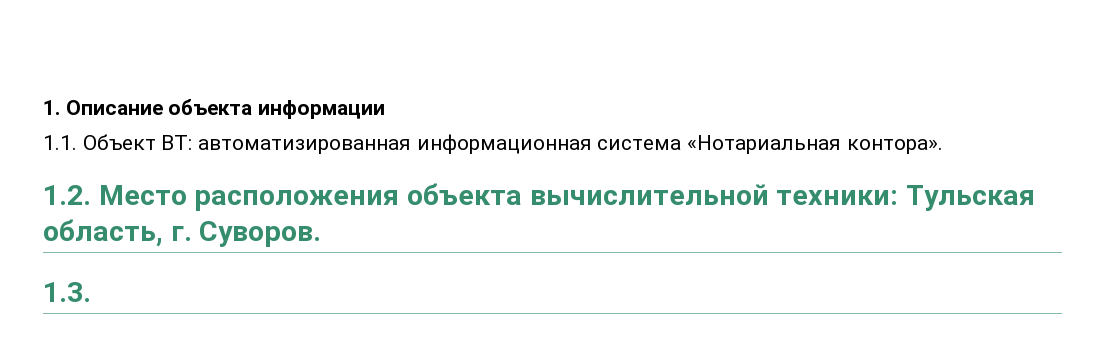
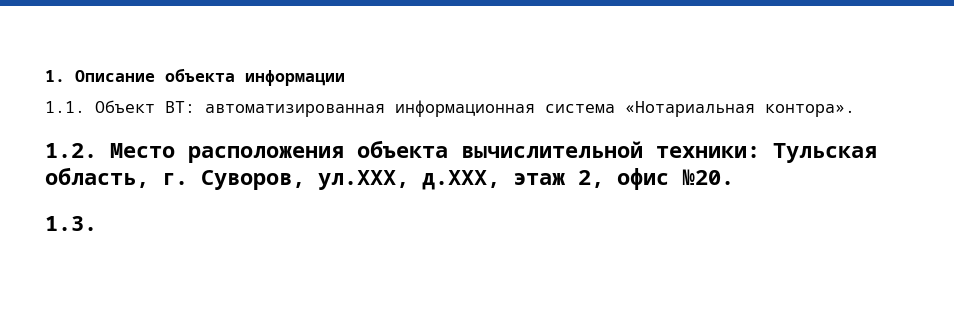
- 1.2. Место расположения объекта вычислительной техники: Тульская область, г. Суворов.
+ 1.2. Место расположения объекта вычислительной техники: Тульская область, г. Суворов, ул.ХХХ, д.ХХХ, этаж 2, офис №20.

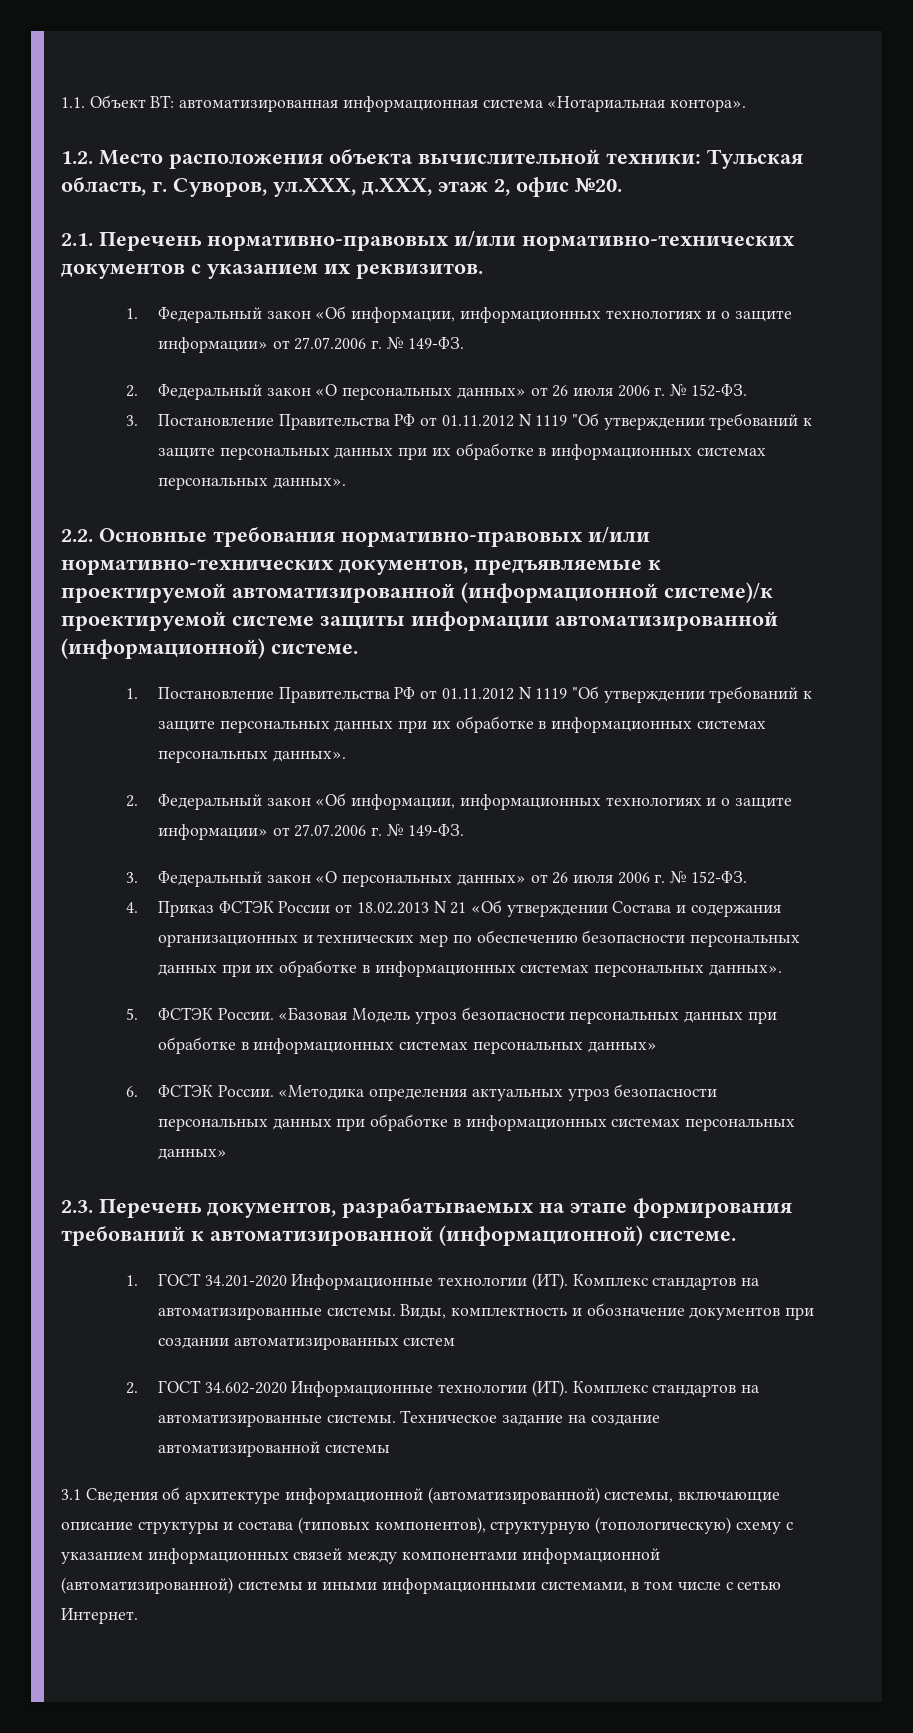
- 1. Описание объекта информации
- 1.3.
+ 2.1. Перечень нормативно-правовых и/или нормативно-технических документов с указанием их реквизитов.
+ 1. Федеральный закон «Об информации, информационных технологиях и о защите информации» от 27.07.2006 г. № 149-ФЗ.
+ 2. Федеральный закон «О персональных данных» от 26 июля 2006 г. № 152-ФЗ.
+ 3. Постановление Правительства РФ от 01.11.2012 N 1119 "Об утверждении требований к защите персональных данных при их обработке в информационных системах персональных данных».
+ 2.2. Основные требования нормативно-правовых и/или нормативно-технических документов, предъявляемые к проектируемой автоматизированной (информационной системе)/к проектируемой системе защиты информации автоматизированной (информационной) системе.
+ 1. Постановление Правительства РФ от 01.11.2012 N 1119 "Об утверждении требований к защите персональных данных при их обработке в информационных системах персональных данных».
+ 2. Федеральный закон «Об информации, информационных технологиях и о защите информации» от 27.07.2006 г. № 149-ФЗ.
+ 3. Федеральный закон «О персональных данных» от 26 июля 2006 г. № 152-ФЗ.
+ 4. Приказ ФСТЭК России от 18.02.2013 N 21 «Об утверждении Состава и содержания организационных и технических мер по обеспечению безопасности персональных данных при их обработке в информационных системах персональных данных».
+ 5. ФСТЭК России. «Базовая Модель угроз безопасности персональных данных при обработке в информационных системах персональных данных»
+ 6. ФСТЭК России. «Методика определения актуальных угроз безопасности персональных данных при обработке в информационных системах персональных данных»
+ 2.3. Перечень документов, разрабатываемых на этапе формирования требований к автоматизированной (информационной) системе.
+ 1. ГОСТ 34.201-2020 Информационные технологии (ИТ). Комплекс стандартов на автоматизированные системы. Виды, комплектность и обозначение документов при создании автоматизированных систем
+ 2. ГОСТ 34.602-2020 Информационные технологии (ИТ). Комплекс стандартов на автоматизированные системы. Техническое задание на создание автоматизированной системы
+ 3.1 Сведения об архитектуре информационной (автоматизированной) системы, включающие описание структуры и состава (типовых компонентов), структурную (топологическую) схему с указанием информационных связей между компонентами информационной (автоматизированной) системы и иными информационными системами, в том числе с сетью Интернет.

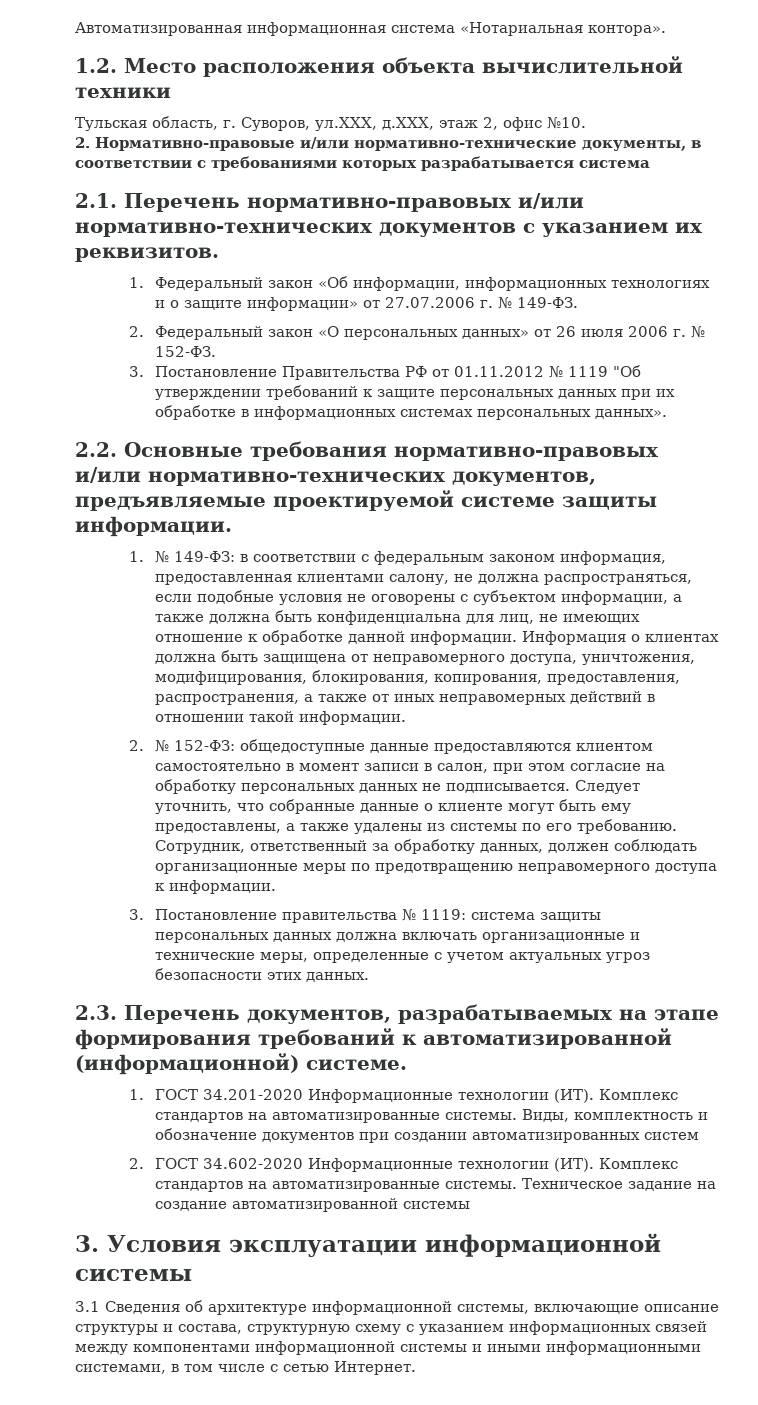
- 1.1. Объект ВТ: автоматизированная информационная система «Нотариальная контора».
+ Автоматизированная информационная система «Нотариальная контора».
- 1.2. Место расположения объекта вычислительной техники: Тульская область, г. Суворов, ул.ХХХ, д.ХХХ, этаж 2, офис №20.
+ 1.2. Место расположения объекта вычислительной техники
+ Тульская область, г. Суворов, ул.ХХХ, д.ХХХ, этаж 2, офис №10.
+ 2. Нормативно-правовые и/или нормативно-технические документы, в соответствии с требованиями которых разрабатывается система
- 3. Постановление Правительства РФ от 01.11.2012 N 1119 "Об утверждении требований к защите персональных данных при их обработке в информационных системах персональных данных».
+ 3. Постановление Правительства РФ от 01.11.2012 № 1119 "Об утверждении требований к защите персональных данных при их обработке в информационных системах персональных данных».
- 2.2. Основные требования нормативно-правовых и/или нормативно-технических документов, предъявляемые к проектируемой автоматизированной (информационной системе)/к проектируемой системе защиты информации автоматизированной (информационной) системе.
- 1. Постановление Правительства РФ от 01.11.2012 N 1119 "Об утверждении требований к защите персональных данных при их обработке в информационных системах персональных данных».
- 2. Федеральный закон «Об информации, информационных технологиях и о защите информации» от 27.07.2006 г. № 149-ФЗ.
- 3. Федеральный закон «О персональных данных» от 26 июля 2006 г. № 152-ФЗ.
- 4. Приказ ФСТЭК России от 18.02.2013 N 21 «Об утверждении Состава и содержания организационных и технических мер по обеспечению безопасности персональных данных при их обработке в информационных системах персональных данных».
- 5. ФСТЭК России. «Базовая Модель угроз безопасности персональных данных при обработке в информационных системах персональных данных»
- 6. ФСТЭК России. «Методика определения актуальных угроз безопасности персональных данных при обработке в информационных системах персональных данных»
+ 2.2. Основные требования нормативно-правовых и/или нормативно-технических документов, предъявляемые проектируемой системе защиты информации.
+ 1. № 149-ФЗ: в соответствии с федеральным законом информация, предоставленная клиентами салону, не должна распространяться, если подобные условия не оговорены с субъектом информации, а также должна быть конфиденциальна для лиц, не имеющих отношение к обработке данной информации. Информация о клиентах должна быть защищена от неправомерного доступа, уничтожения, модифицирования, блокирования, копирования, предоставления, распространения, а также от иных неправомерных действий в отношении такой информации.
+ 2. № 152-ФЗ: общедоступные данные предоставляются клиентом самостоятельно в момент записи в салон, при этом согласие на обработку персональных данных не подписывается. Следует уточнить, что собранные данные о клиенте могут быть ему предоставлены, а также удалены из системы по его требованию. Сотрудник, ответственный за обработку данных, должен соблюдать организационные меры по предотвращению неправомерного доступа к информации.
+ 3. Постановление правительства № 1119: система защиты персональных данных должна включать организационные и технические меры, определенные с учетом актуальных угроз безопасности этих данных.
+ 3. Условия эксплуатации информационной системы
- 3.1 Сведения об архитектуре информационной (автоматизированной) системы, включающие описание структуры и состава (типовых компонентов), структурную (топологическую) схему с указанием информационных связей между компонентами информационной (автоматизированной) системы и иными информационными системами, в том числе с сетью Интернет.
+ 3.1 Сведения об архитектуре информационной системы, включающие описание структуры и состава, структурную схему с указанием информационных связей между компонентами информационной системы и иными информационными системами, в том числе с сетью Интернет.

